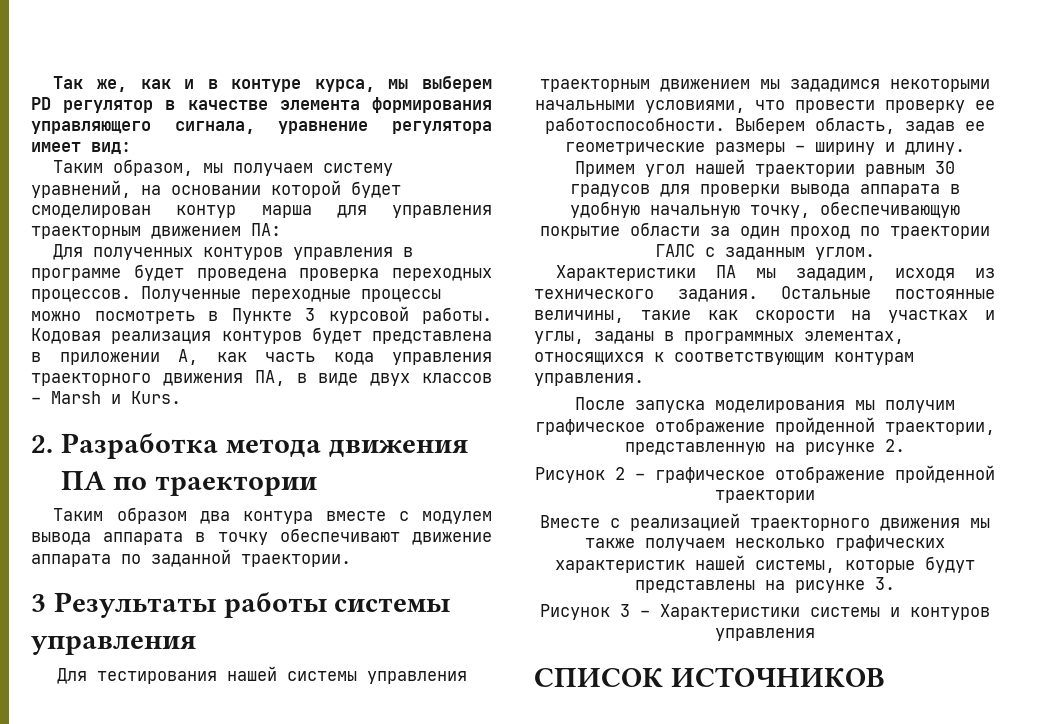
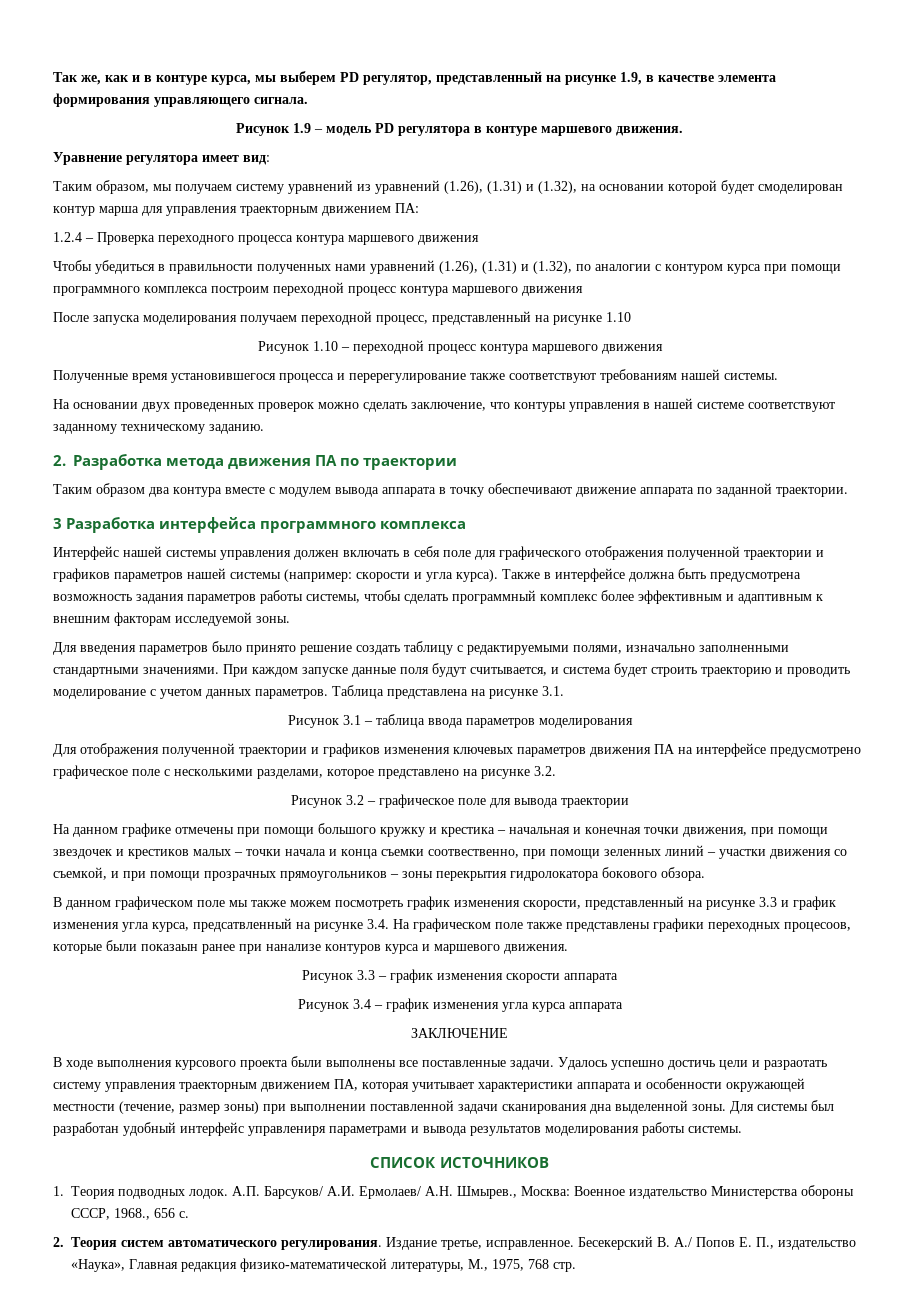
- Так же, как и в контуре курса, мы выберем PD регулятор в качестве элемента формирования управляющего сигнала, уравнение регулятора имеет вид:
+ Так же, как и в контуре курса, мы выберем PD регулятор, представленный на рисунке 1.9, в качестве элемента формирования управляющего сигнала.
+ Рисунок 1.9 – модель PD регулятора в контуре маршевого движения.
+ Уравнение регулятора имеет вид:
- Таким образом, мы получаем систему уравнений, на основании которой будет смоделирован контур марша для управления траекторным движением ПА:
+ Таким образом, мы получаем систему уравнений из уравнений (1.26), (1.31) и (1.32), на основании которой будет смоделирован контур марша для управления траекторным движением ПА:
- Для полученных контуров управления в программе будет проведена проверка переходных процессов. Полученные переходные процессы можно посмотреть в Пункте 3 курсовой работы. Кодовая реализация контуров будет представлена в приложении А, как часть кода управления траекторного движения ПА, в виде двух классов – Marsh и Kurs.
+ 1.2.4 – Проверка переходного процесса контура маршевого движения
+ Чтобы убедиться в правильности полученных нами уравнений (1.26), (1.31) и (1.32), по аналогии с контуром курса при помощи программного комплекса построим переходной процесс контура маршевого движения
+ После запуска моделирования получаем переходной процесс, представленный на рисунке 1.10
+ Рисунок 1.10 – переходной процесс контура маршевого движения
+ Полученные время установившегося процесса и перерегулирование также соответствуют требованиям нашей системы.
+ На основании двух проведенных проверок можно сделать заключение, что контуры управления в нашей системе соответствуют заданному техническому заданию.
- 3 Результаты работы системы управления
- Для тестирования нашей системы управления траекторным движением мы зададимся некоторыми начальными условиями, что провести проверку ее работоспособности. Выберем область, задав ее геометрические размеры – ширину и длину. Примем угол нашей траектории равным 30 градусов для проверки вывода аппарата в удобную начальную точку, обеспечивающую покрытие области за один проход по траектории ГАЛС с заданным углом.
- Характеристики ПА мы зададим, исходя из технического задания. Остальные постоянные величины, такие как скорости на участках и углы, заданы в программных элементах, относящихся к соответствующим контурам управления.
- После запуска моделирования мы получим графическое отображение пройденной траектории, представленную на рисунке 2.
- Рисунок 2 – графическое отображение пройденной траектории
- Вместе с реализацией траекторного движения мы также получаем несколько графических характеристик нашей системы, которые будут представлены на рисунке 3.
- Рисунок 3 – Характеристики системы и контуров управления
+ 3 Разработка интерфейса программного комплекса
+ Интерфейс нашей системы управления должен включать в себя поле для графического отображения полученной траектории и графиков параметров нашей системы (например: скорости и угла курса). Также в интерфейсе должна быть предусмотрена возможность задания параметров работы системы, чтобы сделать программный комплекс более эффективным и адаптивным к внешним факторам исследуемой зоны.
+ Для введения параметров было принято решение создать таблицу с редактируемыми полями, изначально заполненными стандартными значениями. При каждом запуске данные поля будут считывается, и система будет строить траекторию и проводить моделирование с учетом данных параметров. Таблица представлена на рисунке 3.1.
+ Рисунок 3.1 – таблица ввода параметров моделирования
+ Для отображения полученной траектории и графиков изменения ключевых параметров движения ПА на интерфейсе предусмотрено графическое поле с несколькими разделами, которое представлено на рисунке 3.2.
+ Рисунок 3.2 – графическое поле для вывода траектории
+ На данном графике отмечены при помощи большого кружку и крестика – начальная и конечная точки движения, при помощи звездочек и крестиков малых – точки начала и конца съемки соотвественно, при помощи зеленных линий – участки движения со съемкой, и при помощи прозрачных прямоугольников – зоны перекрытия гидролокатора бокового обзора.
+ В данном графическом поле мы также можем посмотреть график изменения скорости, представленный на рисунке 3.3 и график изменения угла курса, предсатвленный на рисунке 3.4. На графическом поле также представлены графики переходных процесоов, которые были показаын ранее при нанализе контуров курса и маршевого движения.
+ Рисунок 3.3 – график изменения скорости аппарата
+ Рисунок 3.4 – график изменения угла курса аппарата
+ ЗАКЛЮЧЕНИЕ
+ В ходе выполнения курсового проекта были выполнены все поставленные задачи. Удалось успешно достичь цели и разраотать систему управления траекторным движением ПА, которая учитывает характеристики аппарата и особенности окружающей местности (течение, размер зоны) при выполнении поставленной задачи сканирования дна выделенной зоны. Для системы был разработан удобный интерфейс управлениря параметрами и вывода результатов моделирования работы системы.
  СПИСОК ИСТОЧНИКОВ
+ 1. Теория подводных лодок. А.П. Барсуков/ А.И. Ермолаев/ А.Н. Шмырев., Москва: Военное издательство Министерства обороны СССР, 1968., 656 с.
+ 2. Теория систем автоматического регулирования. Издание третье, исправленное. Бесекерский В. А./ Попов Е. П., издательство «Наука», Главная редакция физико-математической литературы, М., 1975, 768 стр.

